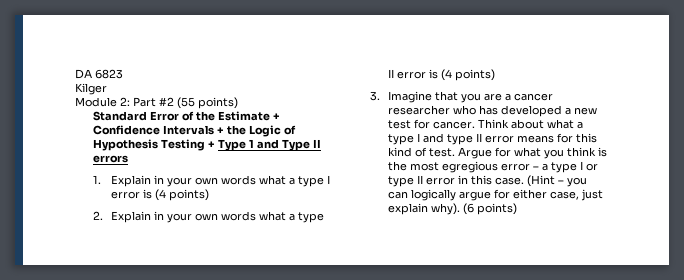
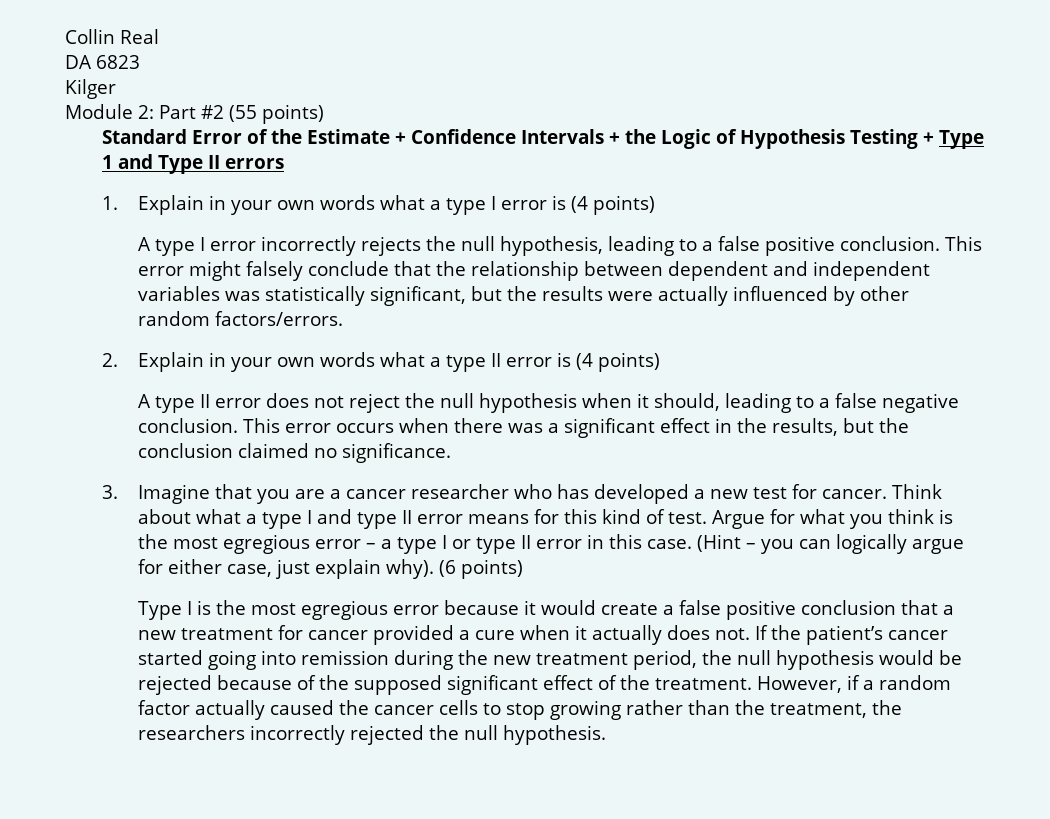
+ Collin Real
+ A type I error incorrectly rejects the null hypothesis, leading to a false positive conclusion. This error might falsely conclude that the relationship between dependent and independent variables was statistically significant, but the results were actually influenced by other random factors/errors.
+ A type II error does not reject the null hypothesis when it should, leading to a false negative conclusion. This error occurs when there was a significant effect in the results, but the conclusion claimed no significance.
+ Type I is the most egregious error because it would create a false positive conclusion that a new treatment for cancer provided a cure when it actually does not. If the patient’s cancer started going into remission during the new treatment period, the null hypothesis would be rejected because of the supposed significant effect of the treatment. However, if a random factor actually caused the cancer cells to stop growing rather than the treatment, the researchers incorrectly rejected the null hypothesis.

